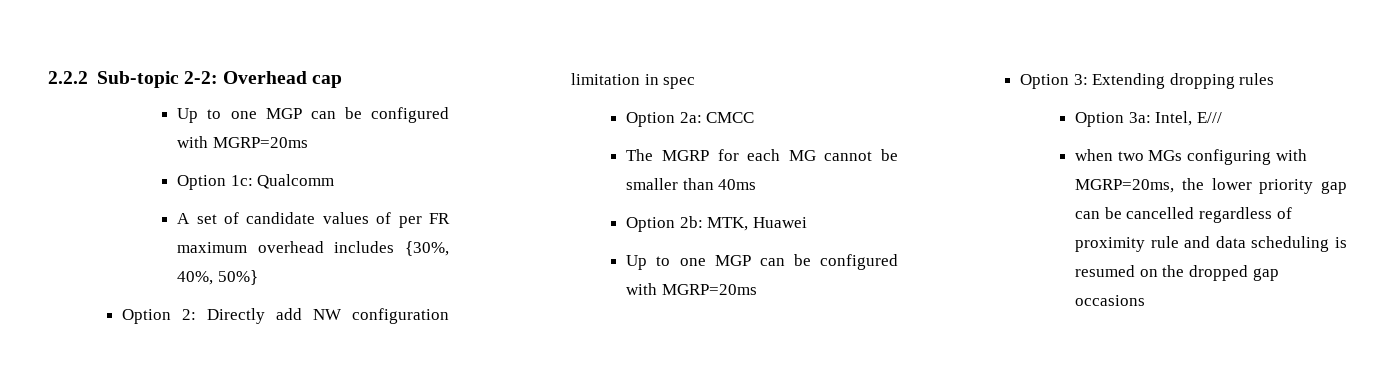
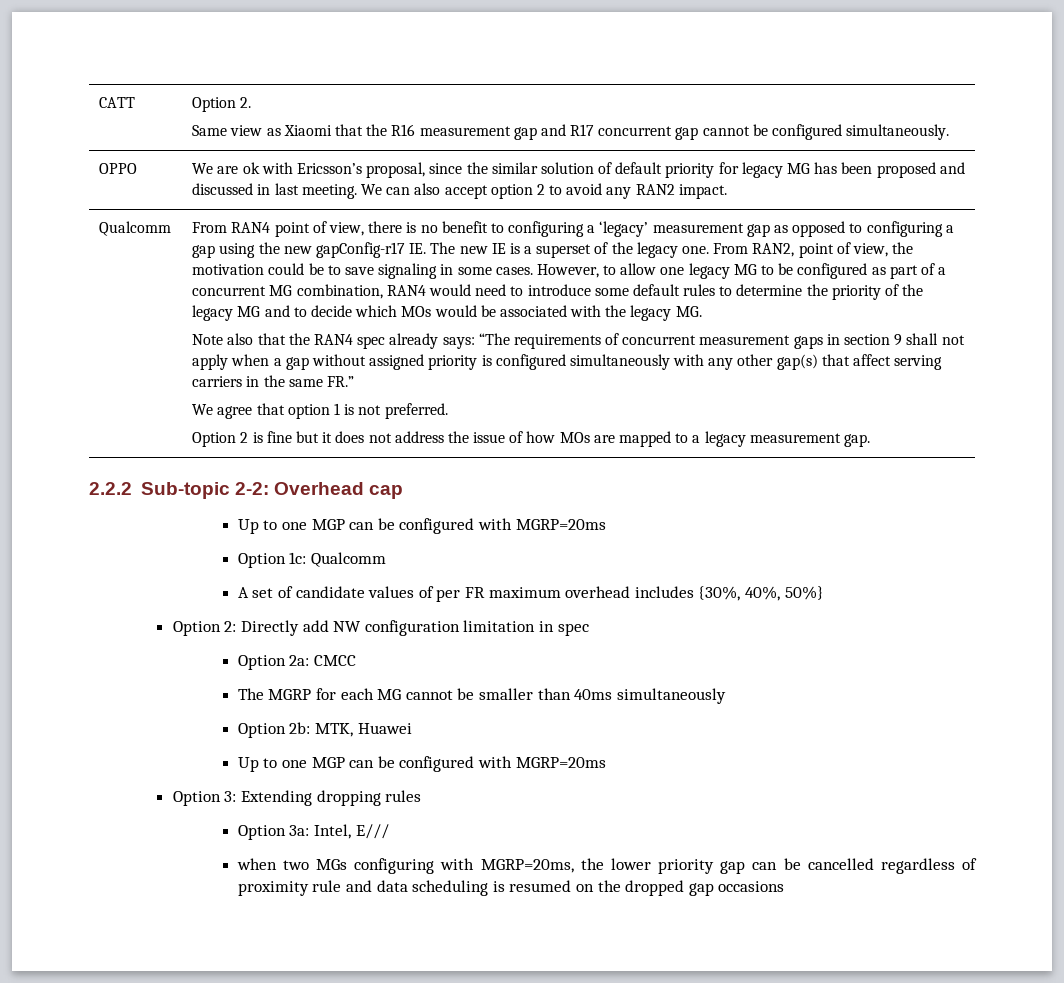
+ CATT | Option 2.
+ Same view as Xiaomi that the R16 measurement gap and R17 concurrent gap cannot be configured simultaneously.
+ OPPO | We are ok with Ericsson’s proposal, since the similar solution of default priority for legacy MG has been proposed and discussed in last meeting. We can also accept option 2 to avoid any RAN2 impact.
+ Qualcomm | From RAN4 point of view, there is no benefit to configuring a ‘legacy’ measurement gap as opposed to configuring a gap using the new gapConfig-r17 IE. The new IE is a superset of the legacy one. From RAN2, point of view, the motivation could be to save signaling in some cases. However, to allow one legacy MG to be configured as part of a concurrent MG combination, RAN4 would need to introduce some default rules to determine the priority of the legacy MG and to decide which MOs would be associated with the legacy MG.
+ Note also that the RAN4 spec already says: “The requirements of concurrent measurement gaps in section 9 shall not apply when a gap without assigned priority is configured simultaneously with any other gap(s) that affect serving carriers in the same FR.”
+ We agree that option 1 is not preferred.
+ Option 2 is fine but it does not address the issue of how MOs are mapped to a legacy measurement gap.
- The MGRP for each MG cannot be smaller than 40ms
+ The MGRP for each MG cannot be smaller than 40ms simultaneously

